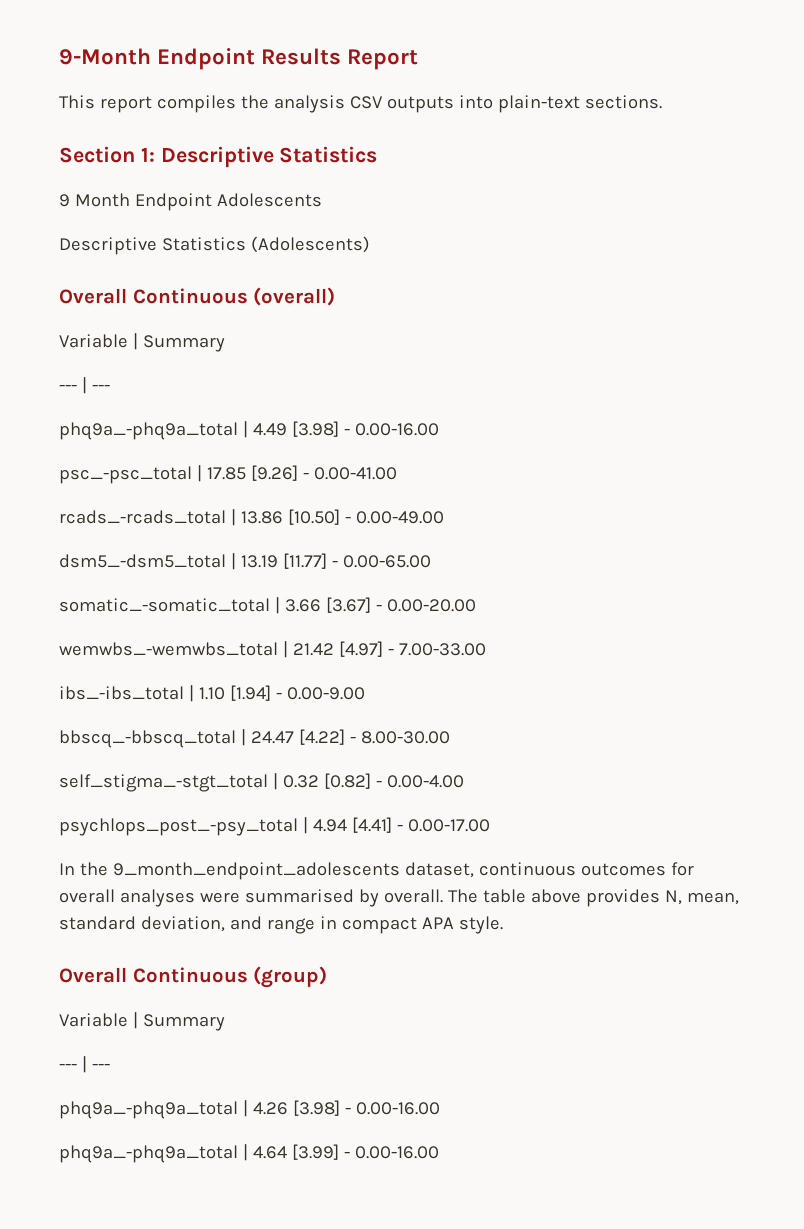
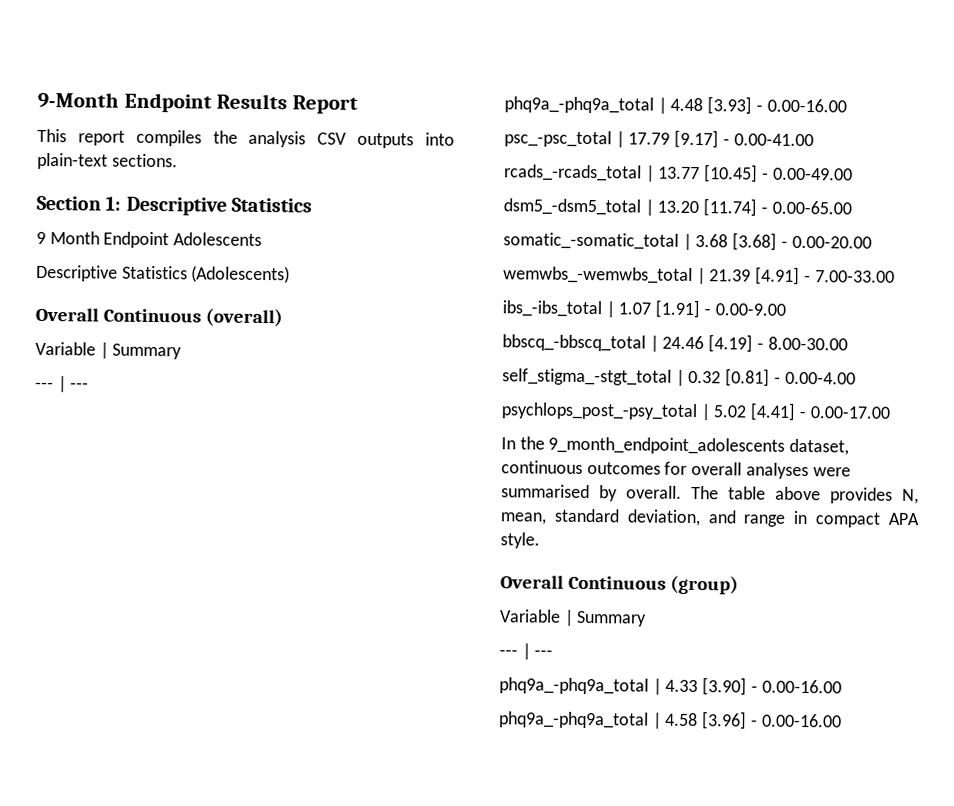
- phq9a_-phq9a_total | 4.49 [3.98] - 0.00-16.00
+ phq9a_-phq9a_total | 4.48 [3.93] - 0.00-16.00
- psc_-psc_total | 17.85 [9.26] - 0.00-41.00
+ psc_-psc_total | 17.79 [9.17] - 0.00-41.00
- rcads_-rcads_total | 13.86 [10.50] - 0.00-49.00
+ rcads_-rcads_total | 13.77 [10.45] - 0.00-49.00
- dsm5_-dsm5_total | 13.19 [11.77] - 0.00-65.00
+ dsm5_-dsm5_total | 13.20 [11.74] - 0.00-65.00
- somatic_-somatic_total | 3.66 [3.67] - 0.00-20.00
+ somatic_-somatic_total | 3.68 [3.68] - 0.00-20.00
- wemwbs_-wemwbs_total | 21.42 [4.97] - 7.00-33.00
+ wemwbs_-wemwbs_total | 21.39 [4.91] - 7.00-33.00
- ibs_-ibs_total | 1.10 [1.94] - 0.00-9.00
+ ibs_-ibs_total | 1.07 [1.91] - 0.00-9.00
- bbscq_-bbscq_total | 24.47 [4.22] - 8.00-30.00
+ bbscq_-bbscq_total | 24.46 [4.19] - 8.00-30.00
- self_stigma_-stgt_total | 0.32 [0.82] - 0.00-4.00
+ self_stigma_-stgt_total | 0.32 [0.81] - 0.00-4.00
- psychlops_post_-psy_total | 4.94 [4.41] - 0.00-17.00
+ psychlops_post_-psy_total | 5.02 [4.41] - 0.00-17.00
- phq9a_-phq9a_total | 4.26 [3.98] - 0.00-16.00
+ phq9a_-phq9a_total | 4.33 [3.90] - 0.00-16.00
- phq9a_-phq9a_total | 4.64 [3.99] - 0.00-16.00
+ phq9a_-phq9a_total | 4.58 [3.96] - 0.00-16.00

